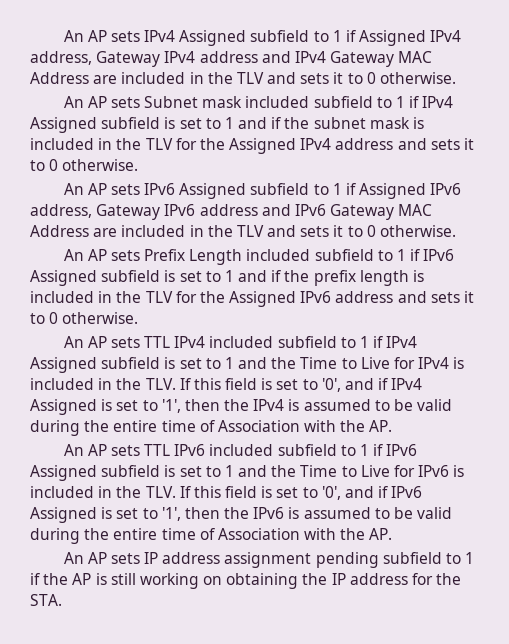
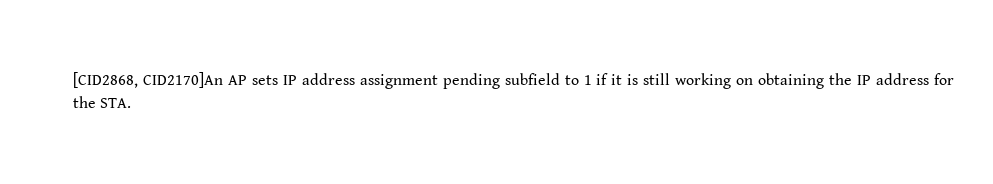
- An AP sets IPv4 Assigned subfield to 1 if Assigned IPv4 address, Gateway IPv4 address and IPv4 Gateway MAC Address are included in the TLV and sets it to 0 otherwise.
- An AP sets Subnet mask included subfield to 1 if IPv4 Assigned subfield is set to 1 and if the subnet mask is included in the TLV for the Assigned IPv4 address and sets it to 0 otherwise.
- An AP sets IPv6 Assigned subfield to 1 if Assigned IPv6 address, Gateway IPv6 address and IPv6 Gateway MAC Address are included in the TLV and sets it to 0 otherwise.
- An AP sets Prefix Length included subfield to 1 if IPv6 Assigned subfield is set to 1 and if the prefix length is included in the TLV for the Assigned IPv6 address and sets it to 0 otherwise.
- An AP sets TTL IPv4 included subfield to 1 if IPv4 Assigned subfield is set to 1 and the Time to Live for IPv4 is included in the TLV. If this field is set to '0', and if IPv4 Assigned is set to '1', then the IPv4 is assumed to be valid during the entire time of Association with the AP.
- An AP sets TTL IPv6 included subfield to 1 if IPv6 Assigned subfield is set to 1 and the Time to Live for IPv6 is included in the TLV. If this field is set to '0', and if IPv6 Assigned is set to '1', then the IPv6 is assumed to be valid during the entire time of Association with the AP.
- An AP sets IP address assignment pending subfield to 1 if the AP is still working on obtaining the IP address for the STA.
+ [CID2868, CID2170]An AP sets IP address assignment pending subfield to 1 if it is still working on obtaining the IP address for the STA.

